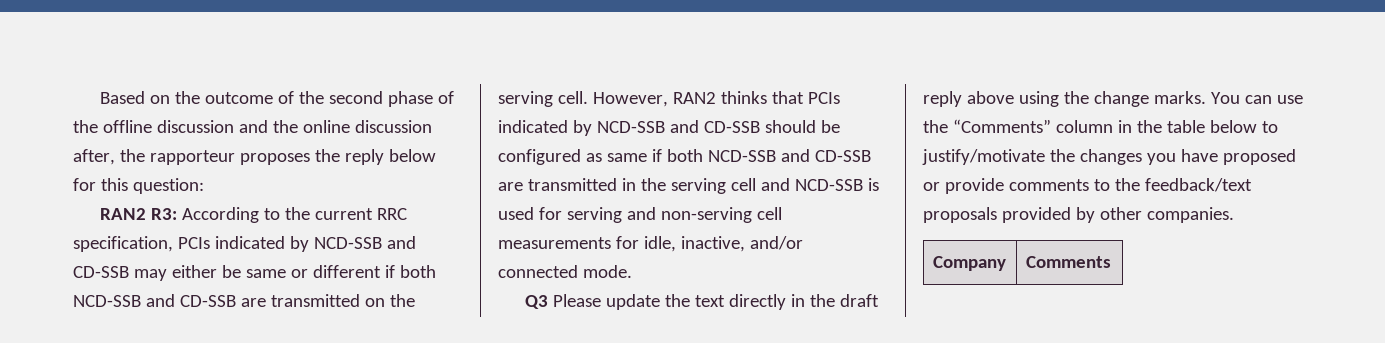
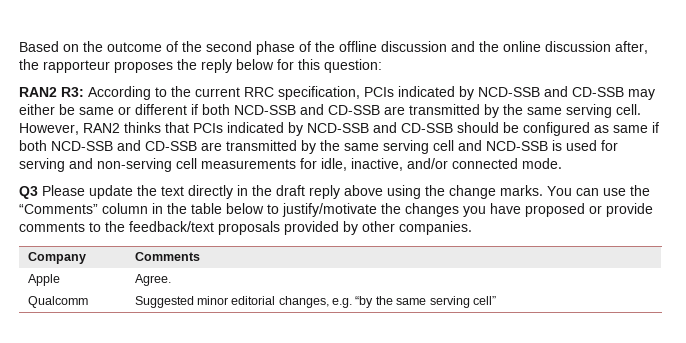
- RAN2 R3: According to the current RRC specification, PCIs indicated by NCD-SSB and CD-SSB may either be same or different if both NCD-SSB and CD-SSB are transmitted on the serving cell.
+ RAN2 R3: According to the current RRC specification, PCIs indicated by NCD-SSB and CD-SSB may either be same or different if both NCD-SSB and CD-SSB are transmitted by the same serving cell.
- However, RAN2 thinks that PCIs indicated by NCD-SSB and CD-SSB should be configured as same if both NCD-SSB and CD-SSB are transmitted in the serving cell and NCD-SSB is used for serving and non-serving cell measurements for idle, inactive, and/or connected mode.
+ However, RAN2 thinks that PCIs indicated by NCD-SSB and CD-SSB should be configured as same if both NCD-SSB and CD-SSB are transmitted by the same serving cell and NCD-SSB is used for serving and non-serving cell measurements for idle, inactive, and/or connected mode.
+ Apple | Agree.
+ Qualcomm | Suggested minor editorial changes, e.g. “by the same serving cell”

